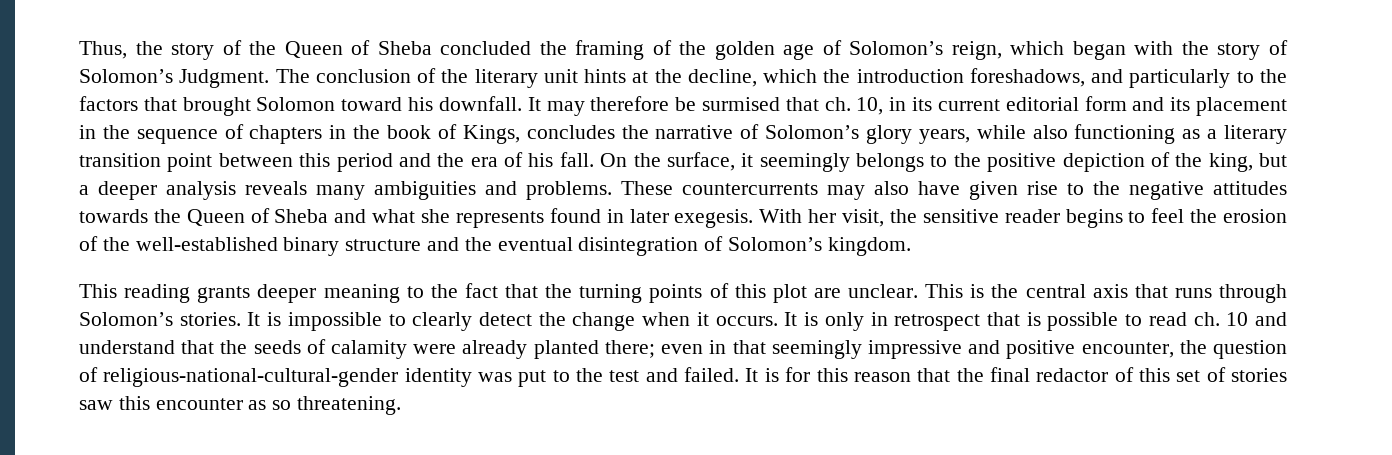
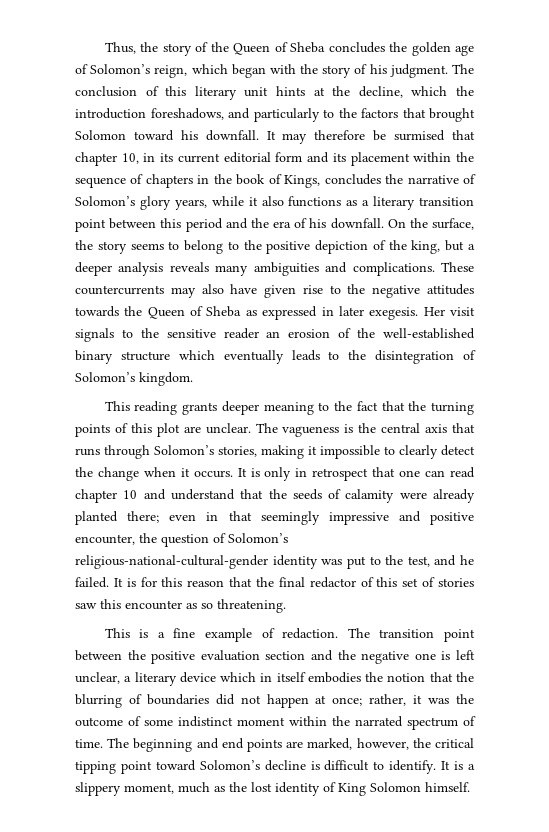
- Thus, the story of the Queen of Sheba concluded the framing of the golden age of Solomon’s reign, which began with the story of Solomon’s Judgment.
+ Thus, the story of the Queen of Sheba concludes the golden age of Solomon’s reign, which began with the story of his judgment.
- The conclusion of the literary unit hints at the decline, which the introduction foreshadows, and particularly to the factors that brought Solomon toward his downfall.
+ The conclusion of this literary unit hints at the decline, which the introduction foreshadows, and particularly to the factors that brought Solomon toward his downfall.
- It may therefore be surmised that ch. 10, in its current editorial form and its placement in the sequence of chapters in the book of Kings, concludes the narrative of Solomon’s glory years, while also functioning as a literary transition point between this period and the era of his fall.
+ It may therefore be surmised that chapter 10, in its current editorial form and its placement within the sequence of chapters in the book of Kings, concludes the narrative of Solomon’s glory years, while it also functions as a literary transition point between this period and the era of his downfall.
- On the surface, it seemingly belongs to the positive depiction of the king, but a deeper analysis reveals many ambiguities and problems.
+ On the surface, the story seems to belong to the positive depiction of the king, but a deeper analysis reveals many ambiguities and complications.
- These countercurrents may also have given rise to the negative attitudes towards the Queen of Sheba and what she represents found in later exegesis. With her visit, the sensitive reader begins to feel the erosion of the well-established binary structure and the eventual disintegration of Solomon’s kingdom.
+ These countercurrents may also have given rise to the negative attitudes towards the Queen of Sheba as expressed in later exegesis. Her visit signals to the sensitive reader an erosion of the well-established binary structure which eventually leads to the disintegration of Solomon’s kingdom.
- This is the central axis that runs through Solomon’s stories. It is impossible to clearly detect the change when it occurs.
+ The vagueness is the central axis that runs through Solomon’s stories, making it impossible to clearly detect the change when it occurs.
- It is only in retrospect that is possible to read ch. 10 and understand that the seeds of calamity were already planted there; even in that seemingly impressive and positive encounter, the question of religious-national-cultural-gender identity was put to the test and failed.
+ It is only in retrospect that one can read chapter 10 and understand that the seeds of calamity were already planted there; even in that seemingly impressive and positive encounter, the question of Solomon’s religious-national-cultural-gender identity was put to the test, and he failed.
+ This is a fine example of redaction. The transition point between the positive evaluation section and the negative one is left unclear, a literary device which in itself embodies the notion that the blurring of boundaries did not happen at once; rather, it was the outcome of some indistinct moment within the narrated spectrum of time. The beginning and end points are marked, however, the critical tipping point toward Solomon’s decline is difficult to identify. It is a slippery moment, much as the lost identity of King Solomon himself.

